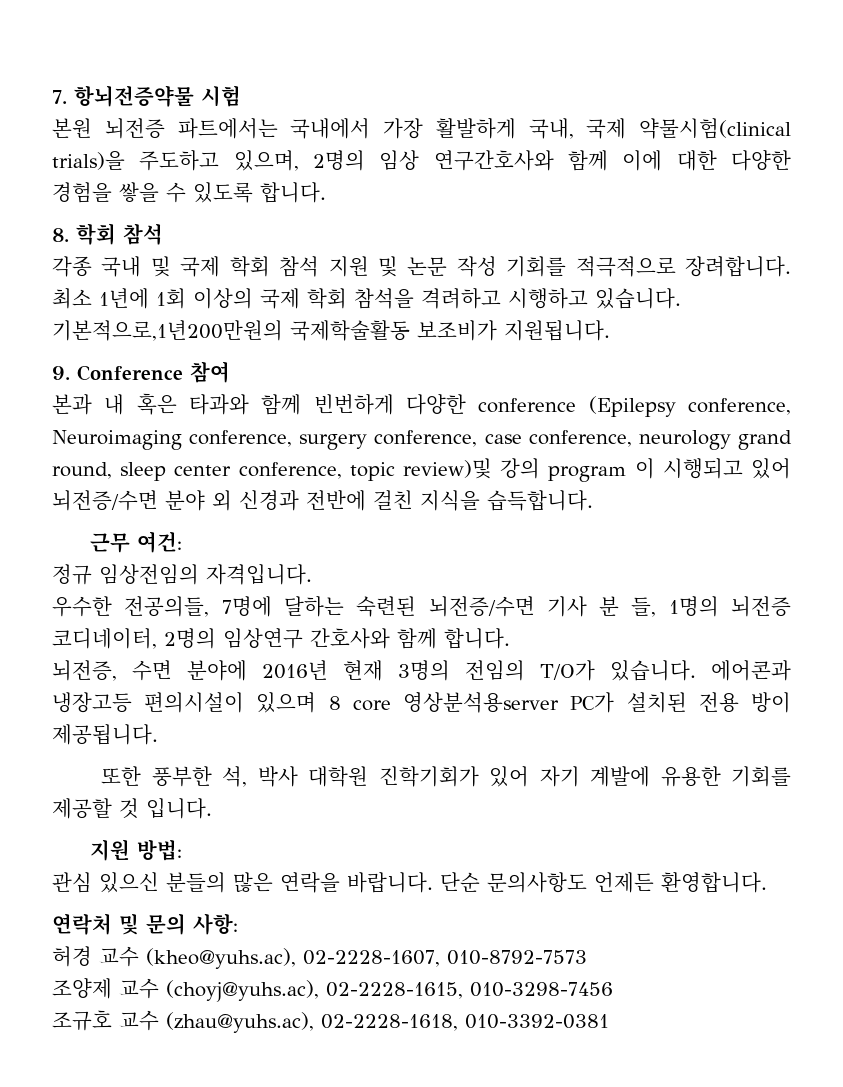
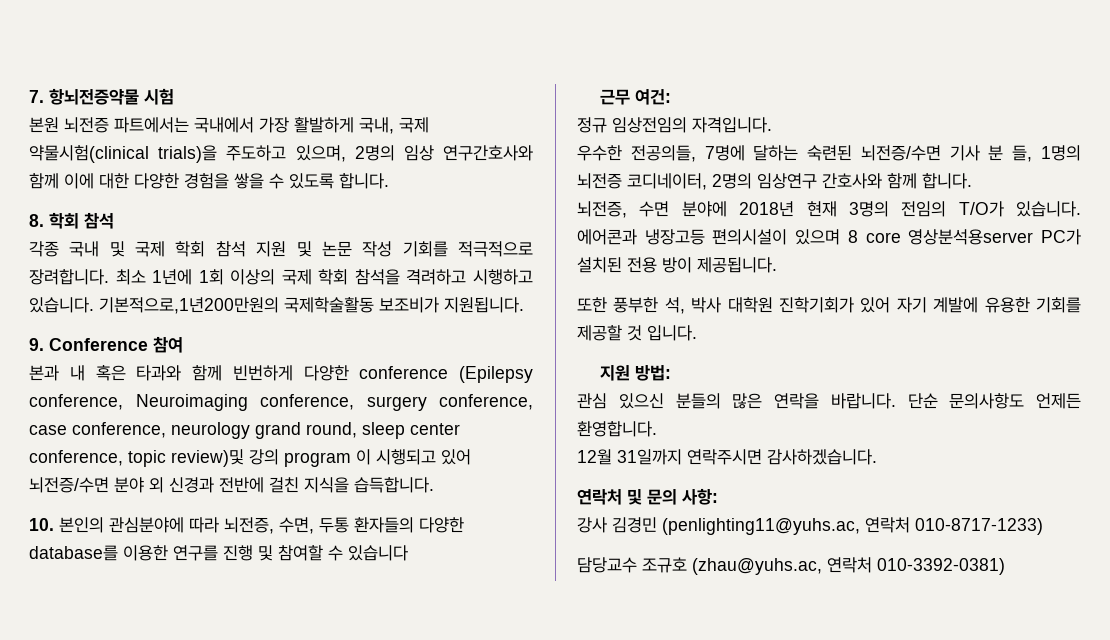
+ 10. 본인의 관심분야에 따라 뇌전증, 수면, 두통 환자들의 다양한 database를 이용한 연구를 진행 및 참여할 수 있습니다
- 뇌전증, 수면 분야에 2016년 현재 3명의 전임의 T/O가 있습니다.
+ 뇌전증, 수면 분야에 2018년 현재 3명의 전임의 T/O가 있습니다.
+ 12월 31일까지 연락주시면 감사하겠습니다.
- 허경 교수 (kheo@yuhs.ac), 02-2228-1607, 010-8792-7573
- 조양제 교수 (choyj@yuhs.ac), 02-2228-1615, 010-3298-7456
- 조규호 교수 (zhau@yuhs.ac), 02-2228-1618, 010-3392-0381
+ 강사 김경민 (penlighting11@yuhs.ac, 연락처 010-8717-1233)
+ 담당교수 조규호 (zhau@yuhs.ac, 연락처 010-3392-0381)

